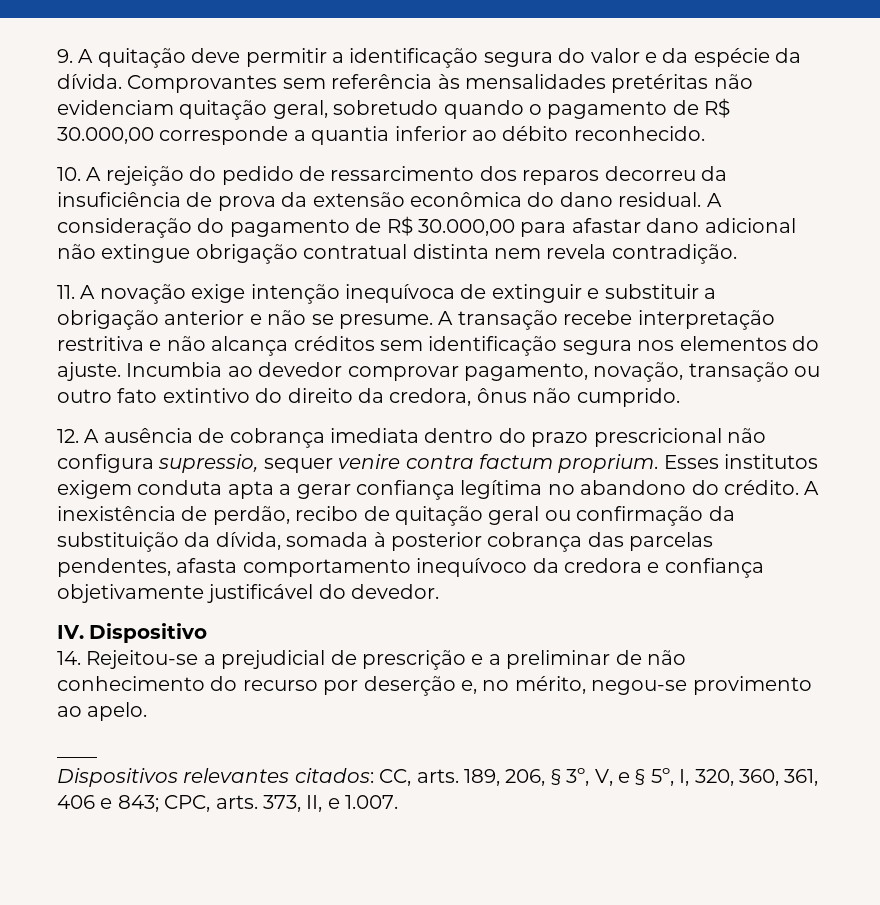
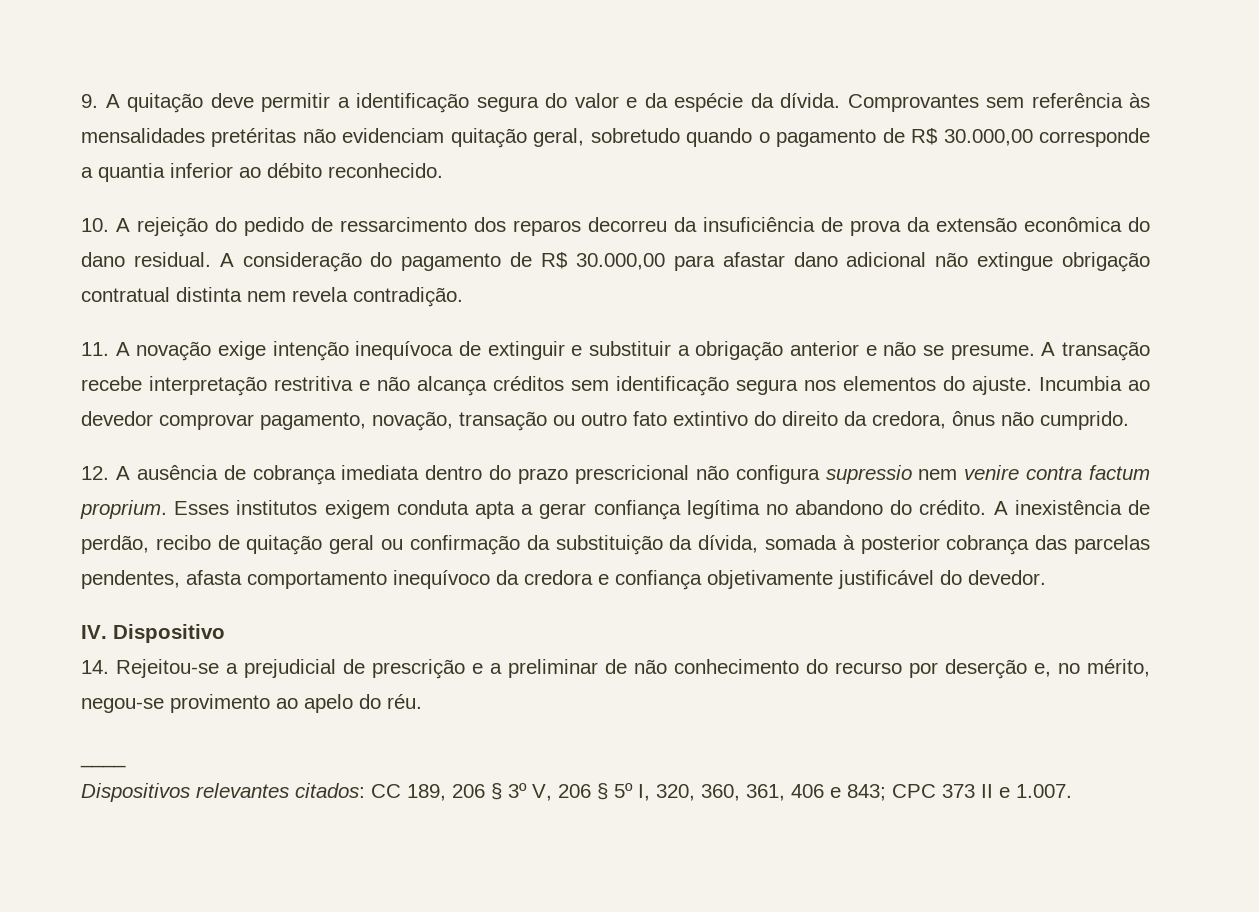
- 12. A ausência de cobrança imediata dentro do prazo prescricional não configura supressio, sequer venire contra factum proprium.
+ 12. A ausência de cobrança imediata dentro do prazo prescricional não configura supressio nem venire contra factum proprium.
- 14. Rejeitou-se a prejudicial de prescrição e a preliminar de não conhecimento do recurso por deserção e, no mérito, negou-se provimento ao apelo.
+ 14. Rejeitou-se a prejudicial de prescrição e a preliminar de não conhecimento do recurso por deserção e, no mérito, negou-se provimento ao apelo do réu.
- Dispositivos relevantes citados: CC, arts. 189, 206, § 3º, V, e § 5º, I, 320, 360, 361, 406 e 843; CPC, arts. 373, II, e 1.007.
+ Dispositivos relevantes citados: CC 189, 206 § 3º V, 206 § 5º I, 320, 360, 361, 406 e 843; CPC 373 II e 1.007.

